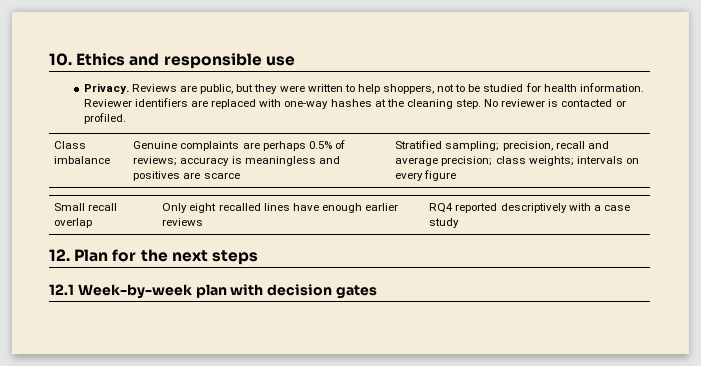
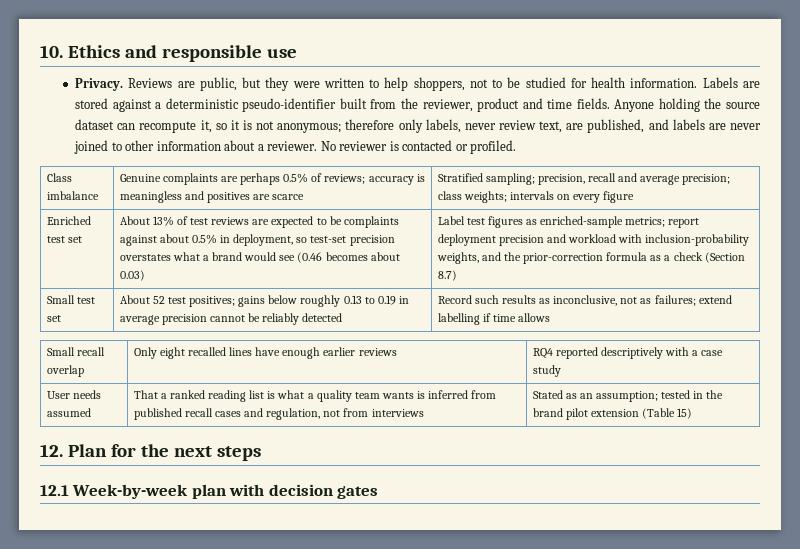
- Reviewer identifiers are replaced with one-way hashes at the cleaning step.
+ Labels are stored against a deterministic pseudo-identifier built from the reviewer, product and time fields. Anyone holding the source dataset can recompute it, so it is not anonymous; therefore only labels, never review text, are published, and labels are never joined to other information about a reviewer.
+ Enriched test set | About 13% of test reviews are expected to be complaints against about 0.5% in deployment, so test-set precision overstates what a brand would see (0.46 becomes about 0.03) | Label test figures as enriched-sample metrics; report deployment precision and workload with inclusion-probability weights, and the prior-correction formula as a check (Section 8.7)
+ Small test set | About 52 test positives; gains below roughly 0.13 to 0.19 in average precision cannot be reliably detected | Record such results as inconclusive, not as failures; extend labelling if time allows
+ User needs assumed | That a ranked reading list is what a quality team wants is inferred from published recall cases and regulation, not from interviews | Stated as an assumption; tested in the brand pilot extension (Table 15)

